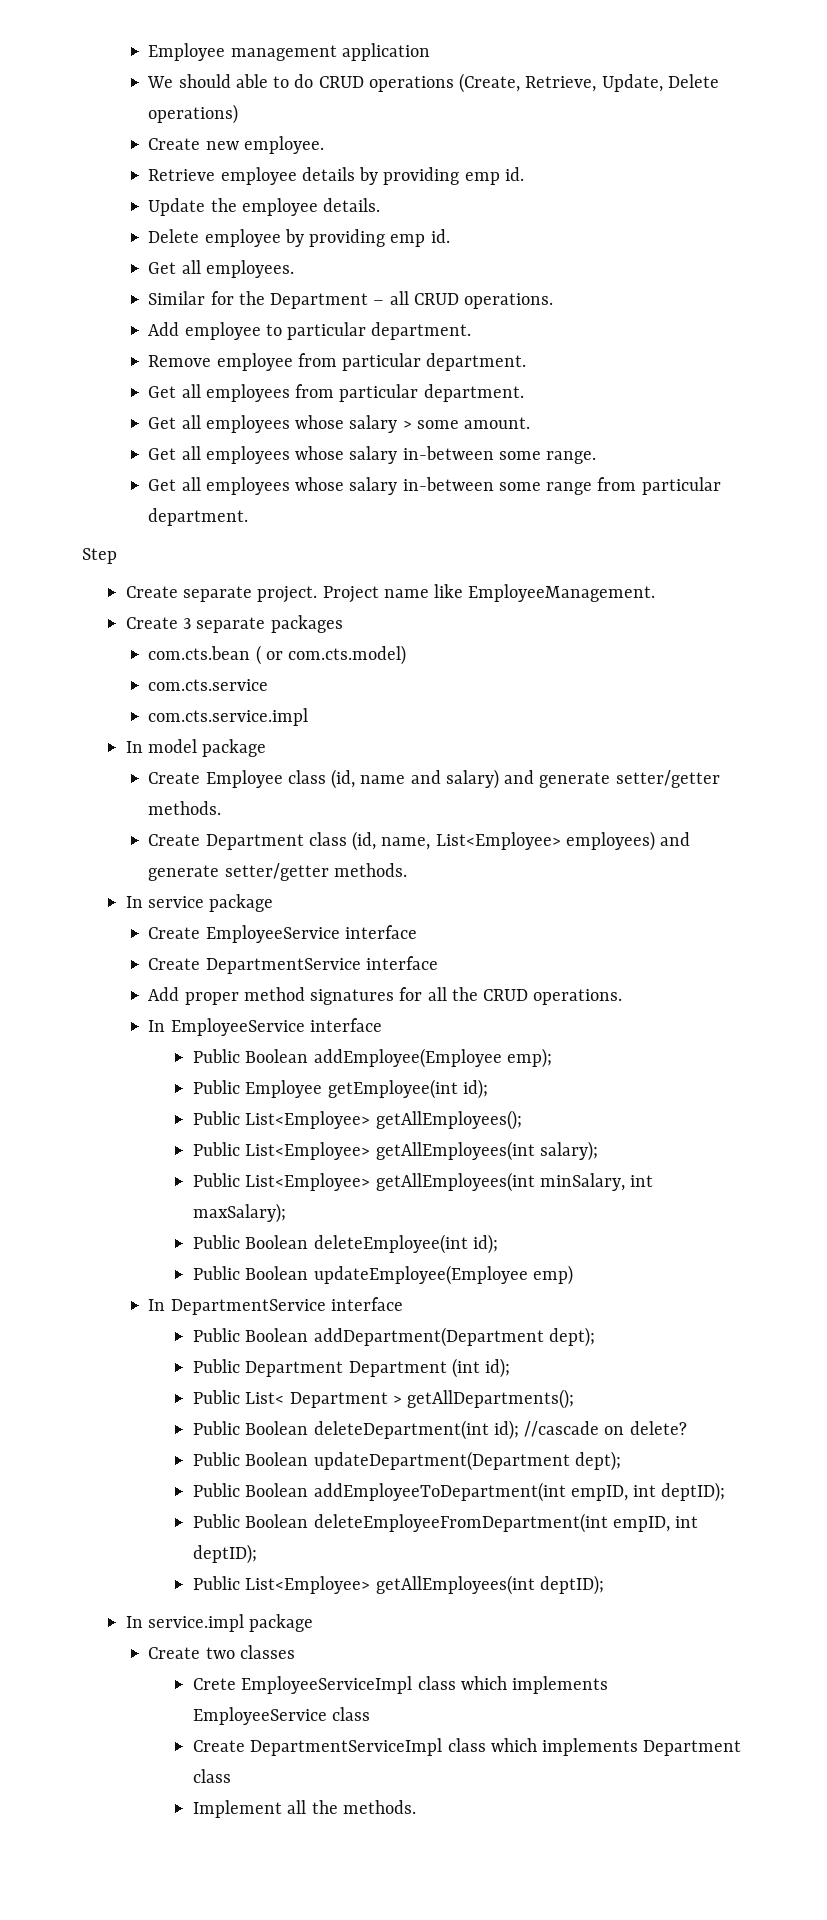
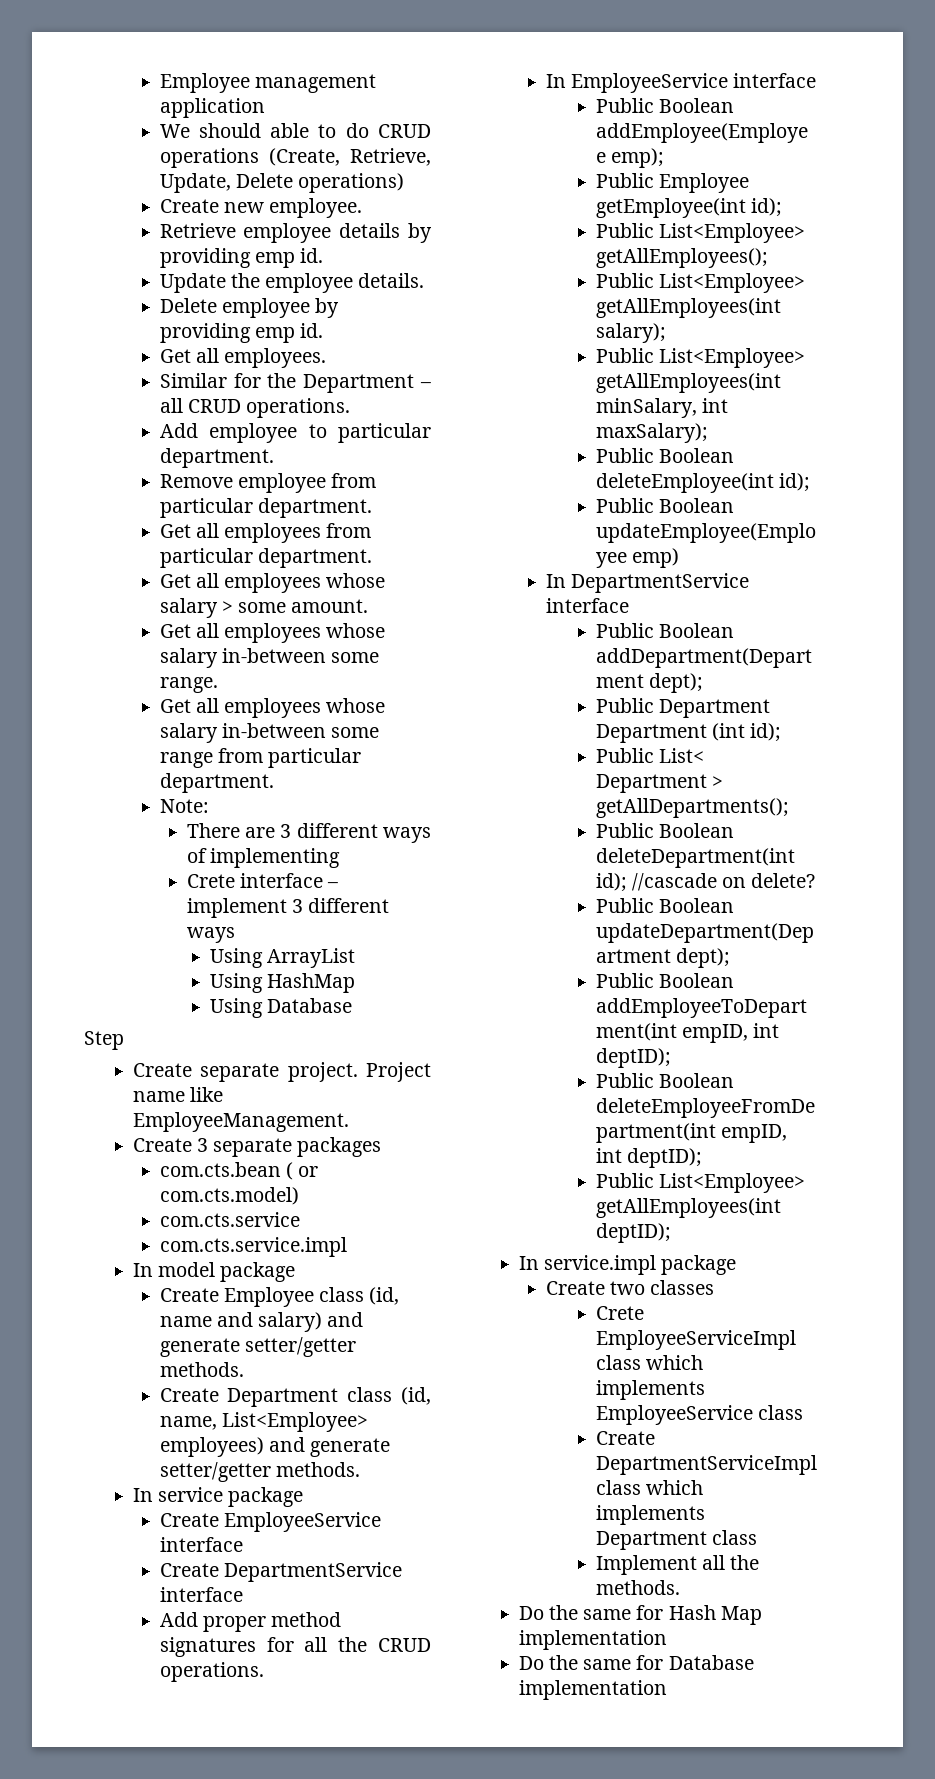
+ Note:
+ There are 3 different ways of implementing
+ Crete interface – implement 3 different ways
+ Using ArrayList
+ Using HashMap
+ Using Database
+ Do the same for Hash Map implementation
+ Do the same for Database implementation

